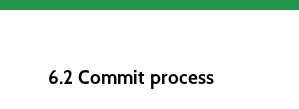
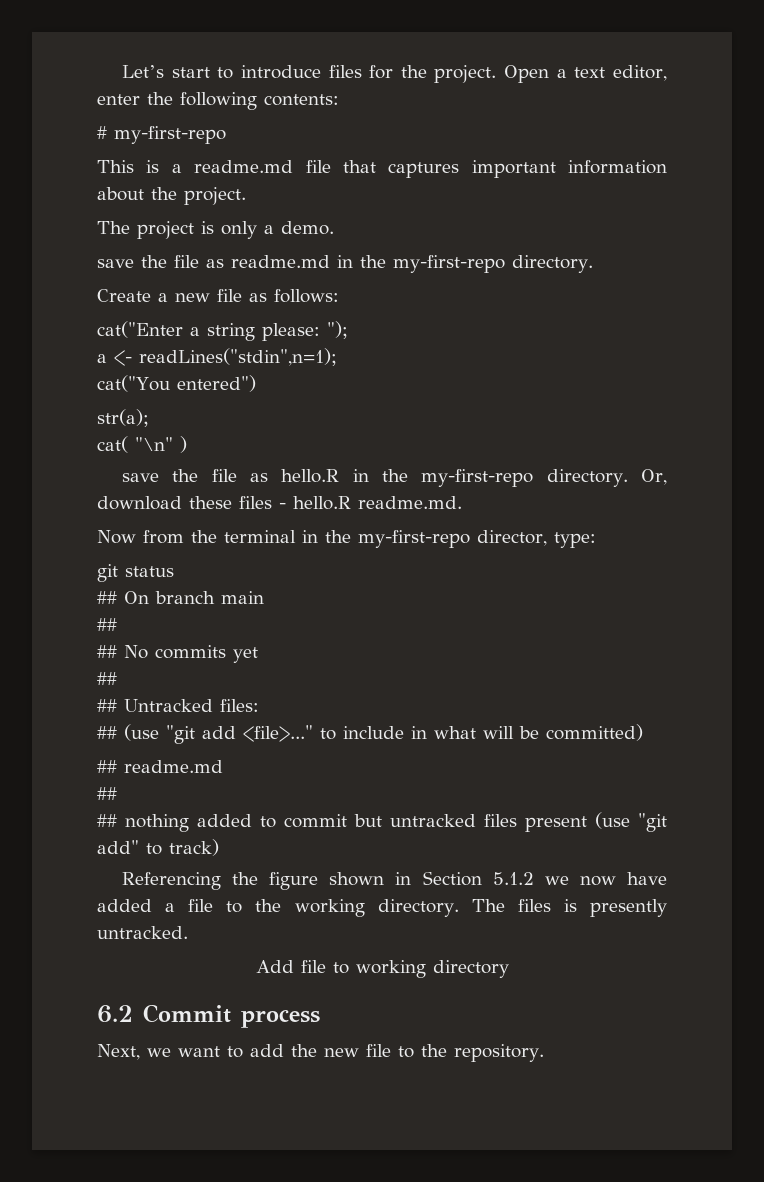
+ Let’s start to introduce files for the project. Open a text editor, enter the following contents:
+ # my-first-repo
+ This is a readme.md file that captures important information about the project.
+ The project is only a demo.
+ save the file as readme.md in the my-first-repo directory.
+ Create a new file as follows:
+ cat("Enter a string please: ");
+ a <- readLines("stdin",n=1);
+ cat("You entered")
+ str(a);
+ cat( "\n" )
+ save the file as hello.R in the my-first-repo directory. Or, download these files - hello.R readme.md.
+ Now from the terminal in the my-first-repo director, type:
+ git status
+ ## On branch main
+ ##
+ ## No commits yet
+ ##
+ ## Untracked files:
+ ## (use "git add <file>..." to include in what will be committed)
+ ## readme.md
+ ##
+ ## nothing added to commit but untracked files present (use "git add" to track)
+ Referencing the figure shown in Section 5.1.2 we now have added a file to the working directory. The files is presently untracked.
+ Add file to working directory
  6.2 Commit process
+ Next, we want to add the new file to the repository.

